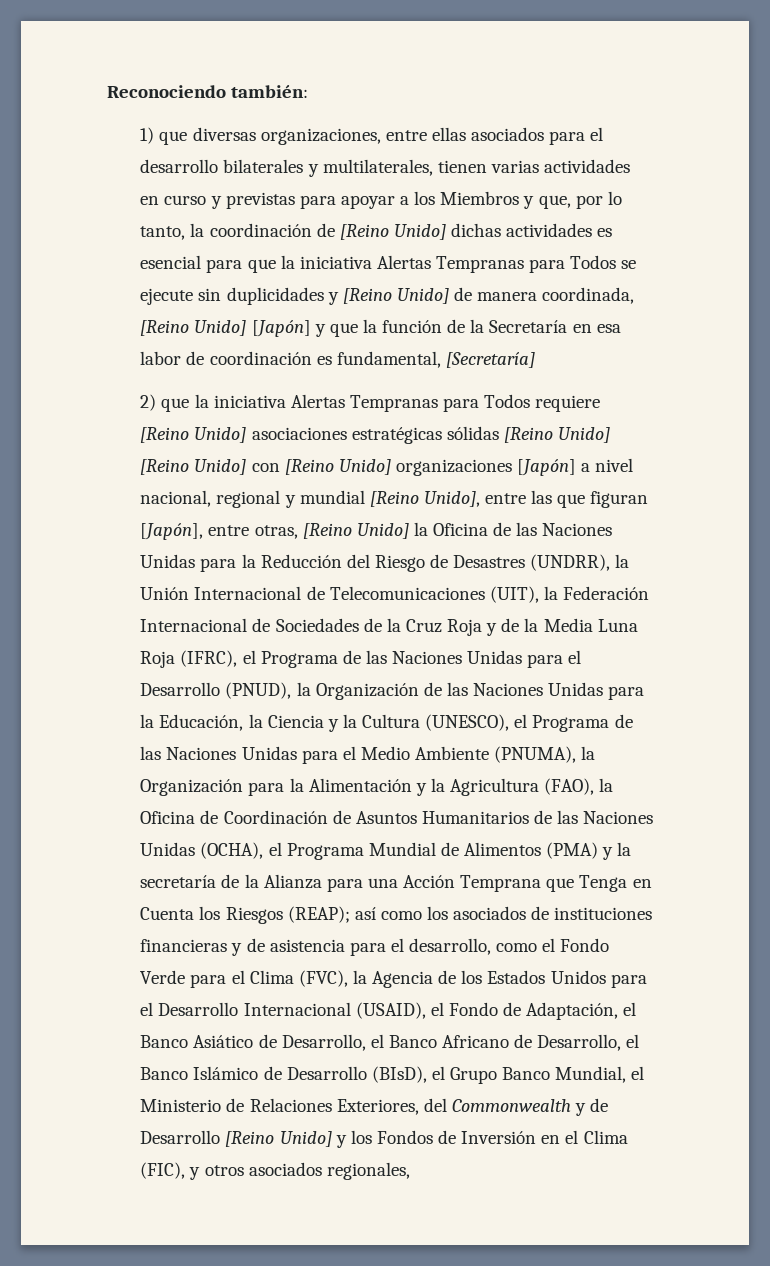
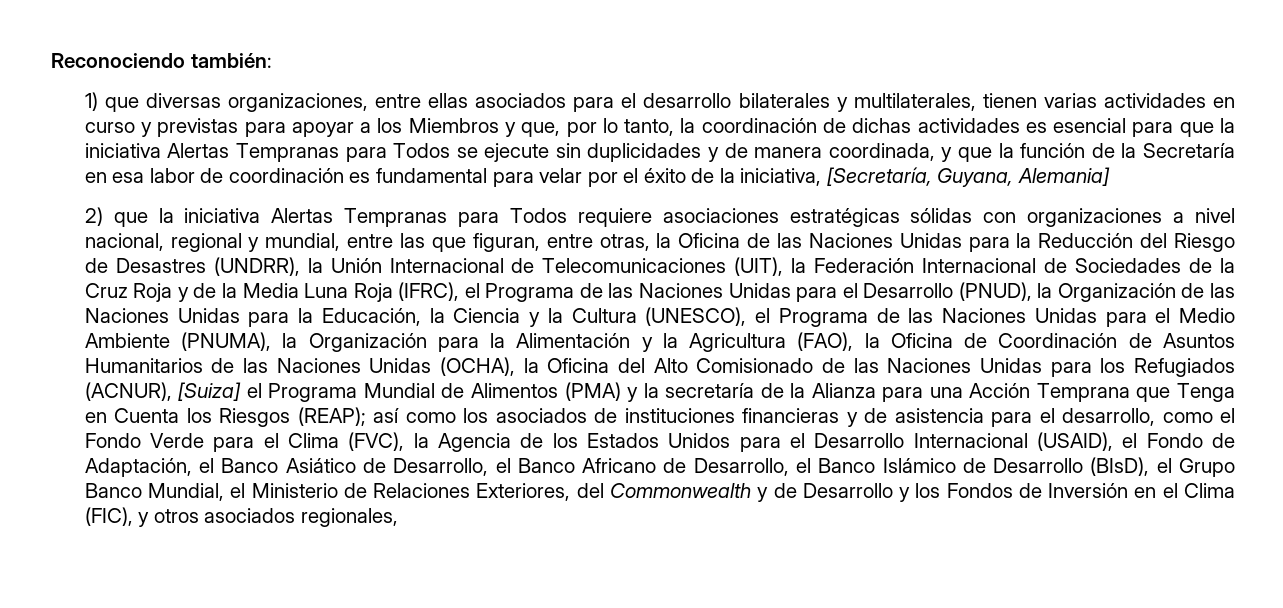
- 1) que diversas organizaciones, entre ellas asociados para el desarrollo bilaterales y multilaterales, tienen varias actividades en curso y previstas para apoyar a los Miembros y que, por lo tanto, la coordinación de [Reino Unido] dichas actividades es esencial para que la iniciativa Alertas Tempranas para Todos se ejecute sin duplicidades y [Reino Unido] de manera coordinada, [Reino Unido] [Japón] y que la función de la Secretaría en esa labor de coordinación es fundamental, [Secretaría]
+ 1) que diversas organizaciones, entre ellas asociados para el desarrollo bilaterales y multilaterales, tienen varias actividades en curso y previstas para apoyar a los Miembros y que, por lo tanto, la coordinación de dichas actividades es esencial para que la iniciativa Alertas Tempranas para Todos se ejecute sin duplicidades y de manera coordinada, y que la función de la Secretaría en esa labor de coordinación es fundamental para velar por el éxito de la iniciativa, [Secretaría, Guyana, Alemania]
- 2) que la iniciativa Alertas Tempranas para Todos requiere [Reino Unido] asociaciones estratégicas sólidas [Reino Unido] [Reino Unido] con [Reino Unido] organizaciones [Japón] a nivel nacional, regional y mundial [Reino Unido], entre las que figuran [Japón], entre otras, [Reino Unido] la Oficina de las Naciones Unidas para la Reducción del Riesgo de Desastres (UNDRR), la Unión Internacional de Telecomunicaciones (UIT), la Federación Internacional de Sociedades de la Cruz Roja y de la Media Luna Roja (IFRC), el Programa de las Naciones Unidas para el Desarrollo (PNUD), la Organización de las Naciones Unidas para la Educación, la Ciencia y la Cultura (UNESCO), el Programa de las Naciones Unidas para el Medio Ambiente (PNUMA), la Organización para la Alimentación y la Agricultura (FAO), la Oficina de Coordinación de Asuntos Humanitarios de las Naciones Unidas (OCHA), el Programa Mundial de Alimentos (PMA) y la secretaría de la Alianza para una Acción Temprana que Tenga en Cuenta los Riesgos (REAP);
+ 2) que la iniciativa Alertas Tempranas para Todos requiere asociaciones estratégicas sólidas con organizaciones a nivel nacional, regional y mundial, entre las que figuran, entre otras, la Oficina de las Naciones Unidas para la Reducción del Riesgo de Desastres (UNDRR), la Unión Internacional de Telecomunicaciones (UIT), la Federación Internacional de Sociedades de la Cruz Roja y de la Media Luna Roja (IFRC), el Programa de las Naciones Unidas para el Desarrollo (PNUD), la Organización de las Naciones Unidas para la Educación, la Ciencia y la Cultura (UNESCO), el Programa de las Naciones Unidas para el Medio Ambiente (PNUMA), la Organización para la Alimentación y la Agricultura (FAO), la Oficina de Coordinación de Asuntos Humanitarios de las Naciones Unidas (OCHA), la Oficina del Alto Comisionado de las Naciones Unidas para los Refugiados (ACNUR), [Suiza] el Programa Mundial de Alimentos (PMA) y la secretaría de la Alianza para una Acción Temprana que Tenga en Cuenta los Riesgos (REAP);
- así como los asociados de instituciones financieras y de asistencia para el desarrollo, como el Fondo Verde para el Clima (FVC), la Agencia de los Estados Unidos para el Desarrollo Internacional (USAID), el Fondo de Adaptación, el Banco Asiático de Desarrollo, el Banco Africano de Desarrollo, el Banco Islámico de Desarrollo (BIsD), el Grupo Banco Mundial, el Ministerio de Relaciones Exteriores, del Commonwealth y de Desarrollo [Reino Unido] y los Fondos de Inversión en el Clima (FIC), y otros asociados regionales,
+ así como los asociados de instituciones financieras y de asistencia para el desarrollo, como el Fondo Verde para el Clima (FVC), la Agencia de los Estados Unidos para el Desarrollo Internacional (USAID), el Fondo de Adaptación, el Banco Asiático de Desarrollo, el Banco Africano de Desarrollo, el Banco Islámico de Desarrollo (BIsD), el Grupo Banco Mundial, el Ministerio de Relaciones Exteriores, del Commonwealth y de Desarrollo y los Fondos de Inversión en el Clima (FIC), y otros asociados regionales,

